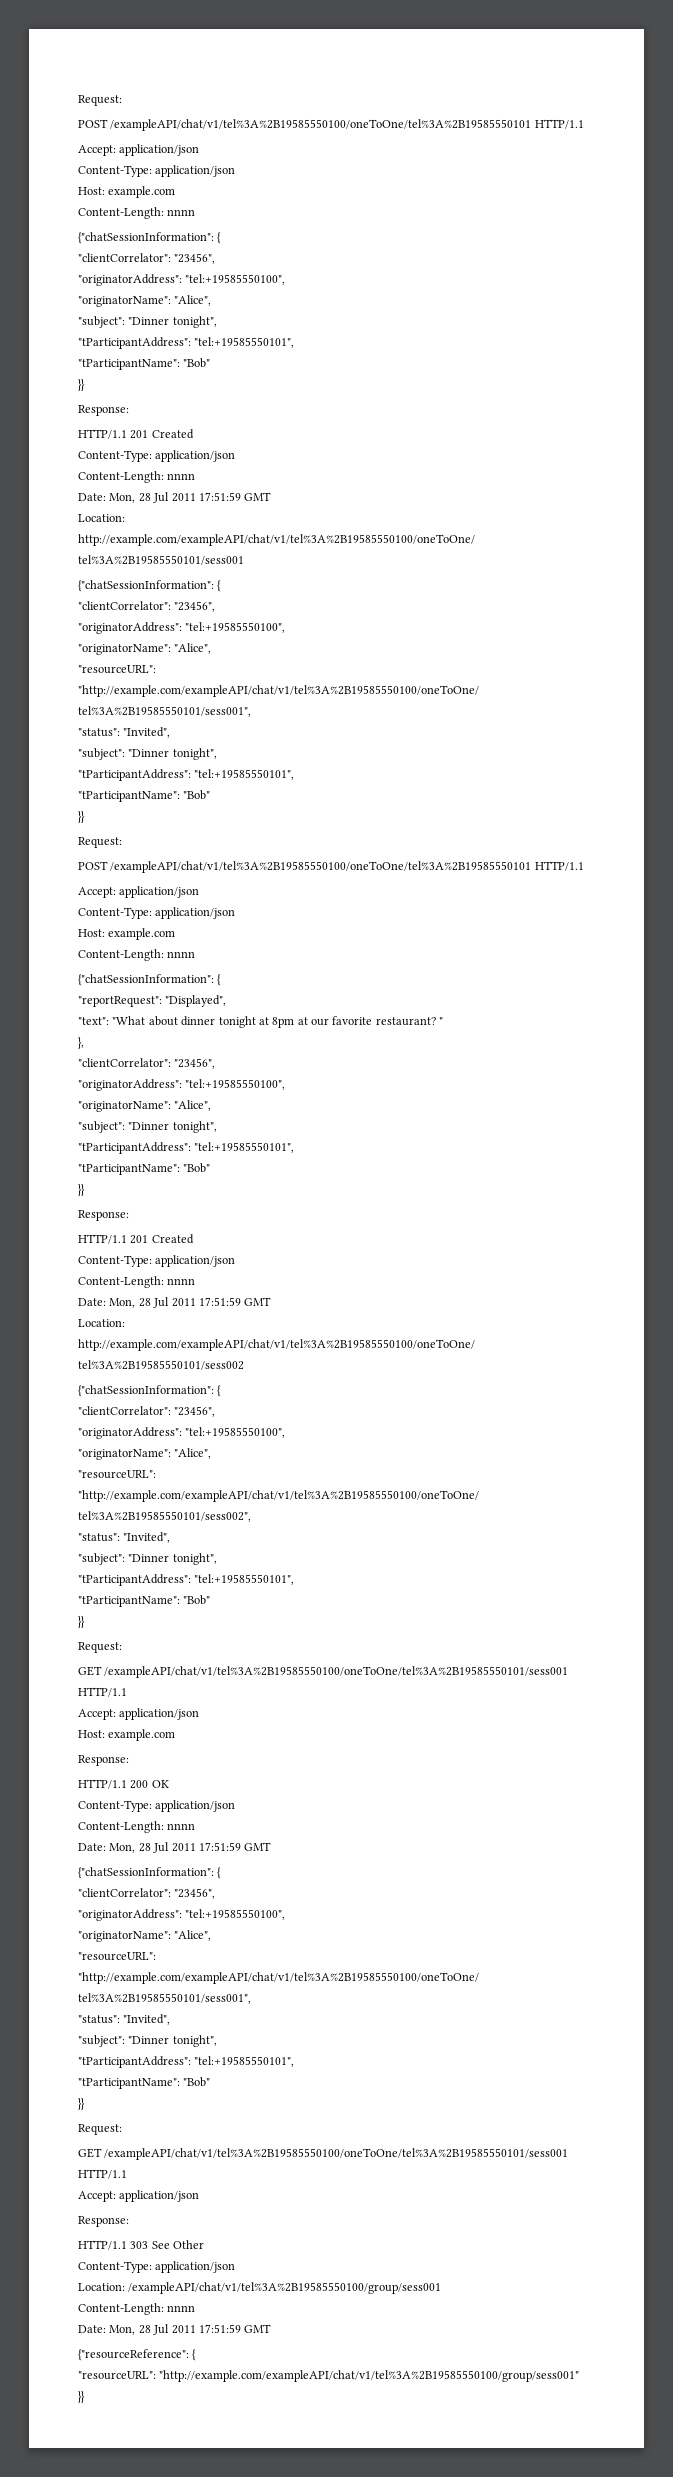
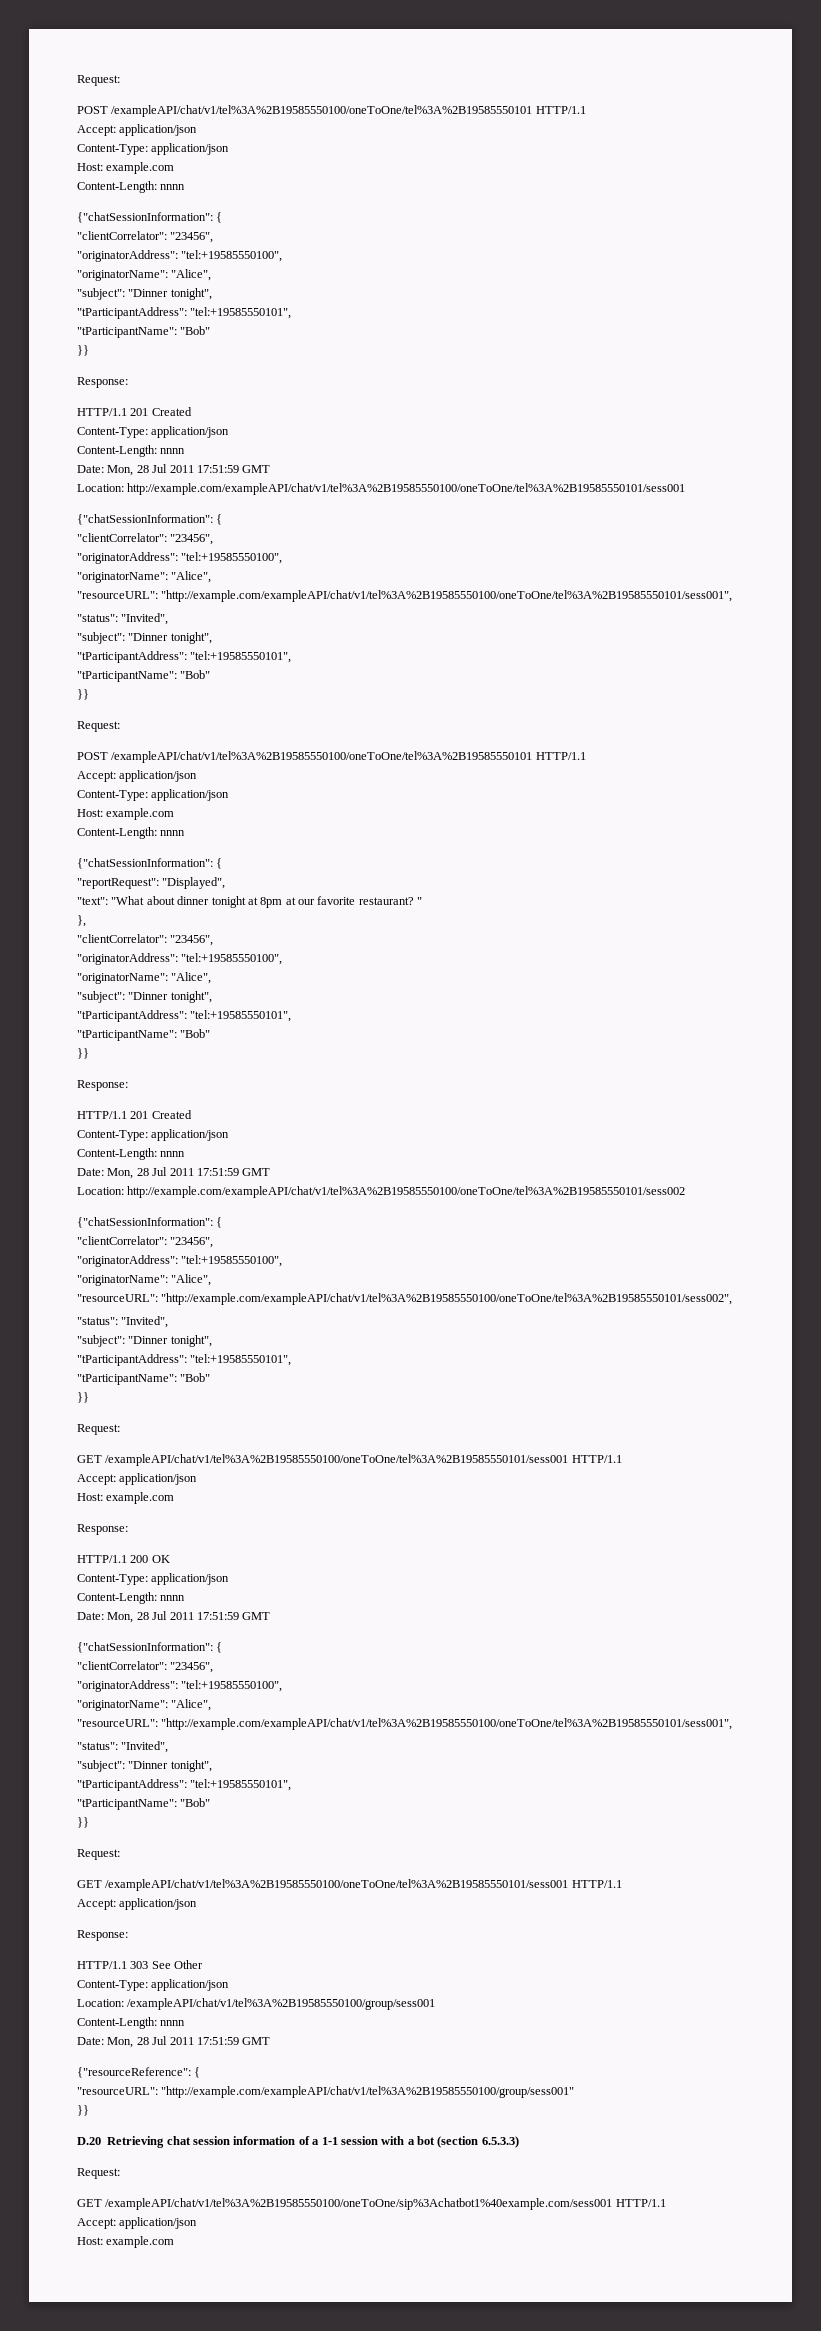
+ D.20 Retrieving chat session information of a 1-1 session with a bot (section 6.5.3.3)
+ Request:
+ GET /exampleAPI/chat/v1/tel%3A%2B19585550100/oneToOne/sip%3Achatbot1%40example.com/sess001 HTTP/1.1
+ Accept: application/json
+ Host: example.com

